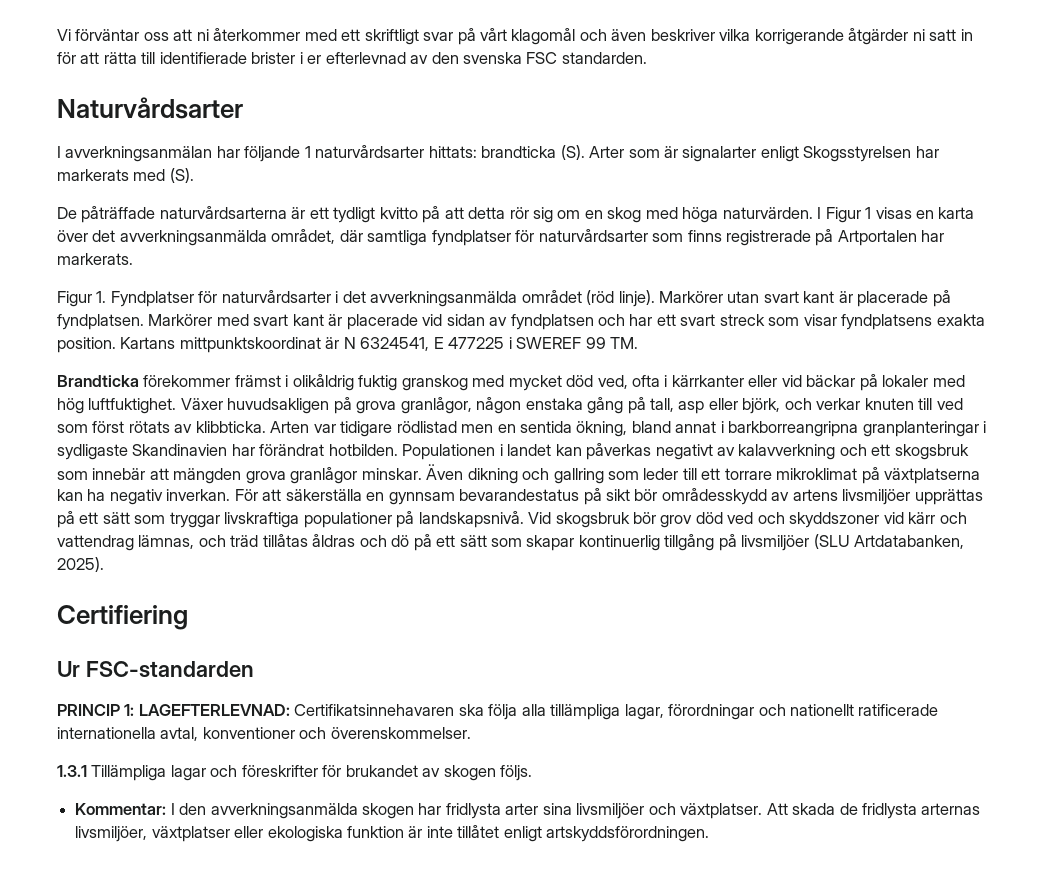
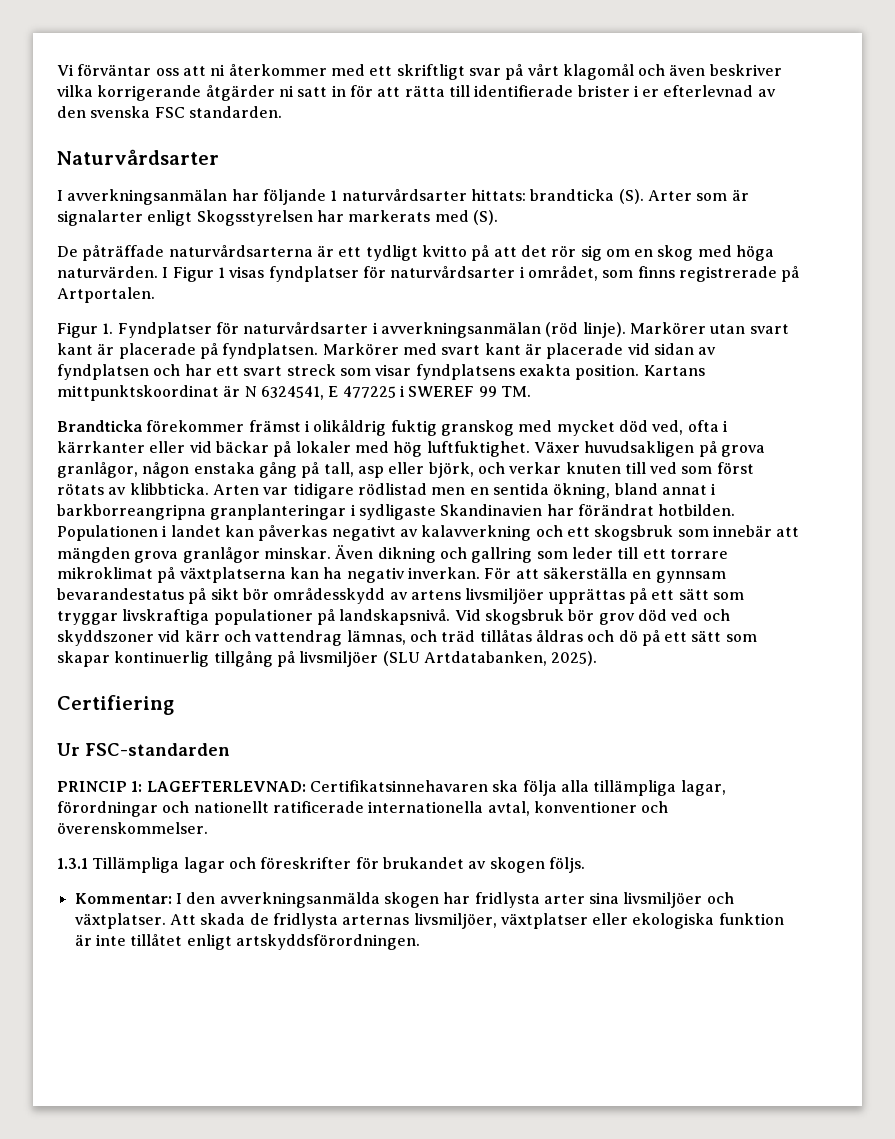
- De påträffade naturvårdsarterna är ett tydligt kvitto på att detta rör sig om en skog med höga naturvärden.
+ De påträffade naturvårdsarterna är ett tydligt kvitto på att det rör sig om en skog med höga naturvärden.
- I Figur 1 visas en karta över det avverkningsanmälda området, där samtliga fyndplatser för naturvårdsarter som finns registrerade på Artportalen har markerats.
+ I Figur 1 visas fyndplatser för naturvårdsarter i området, som finns registrerade på Artportalen.
- Figur 1. Fyndplatser för naturvårdsarter i det avverkningsanmälda området (röd linje).
+ Figur 1. Fyndplatser för naturvårdsarter i avverkningsanmälan (röd linje).

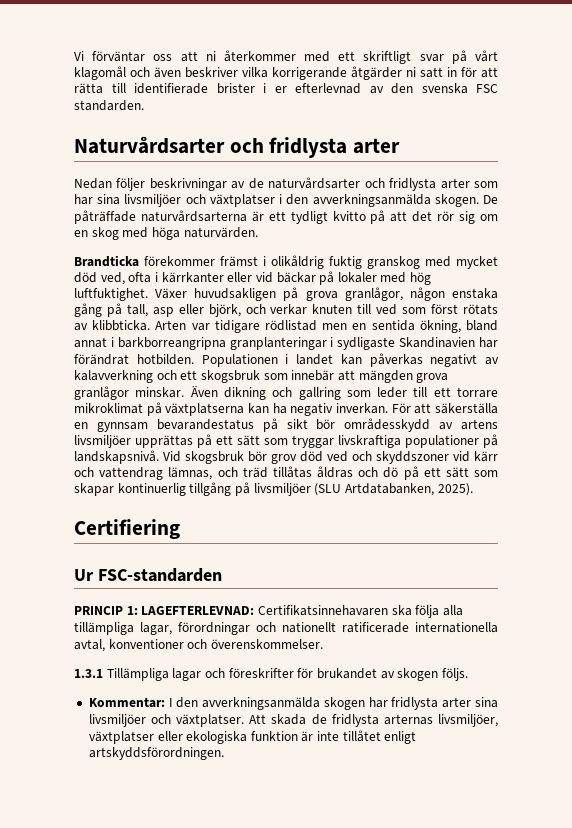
- Naturvårdsarter
- I avverkningsanmälan har följande 1 naturvårdsarter hittats: brandticka (S). Arter som är signalarter enligt Skogsstyrelsen har markerats med (S).
- De påträffade naturvårdsarterna är ett tydligt kvitto på att det rör sig om en skog med höga naturvärden. I Figur 1 visas fyndplatser för naturvårdsarter i området, som finns registrerade på Artportalen.
- Figur 1. Fyndplatser för naturvårdsarter i avverkningsanmälan (röd linje). Markörer utan svart kant är placerade på fyndplatsen. Markörer med svart kant är placerade vid sidan av fyndplatsen och har ett svart streck som visar fyndplatsens exakta position. Kartans mittpunktskoordinat är N 6324541, E 477225 i SWEREF 99 TM.
+ Naturvårdsarter och fridlysta arter
+ Nedan följer beskrivningar av de naturvårdsarter och fridlysta arter som har sina livsmiljöer och växtplatser i den avverkningsanmälda skogen. De påträffade naturvårdsarterna är ett tydligt kvitto på att det rör sig om en skog med höga naturvärden.

